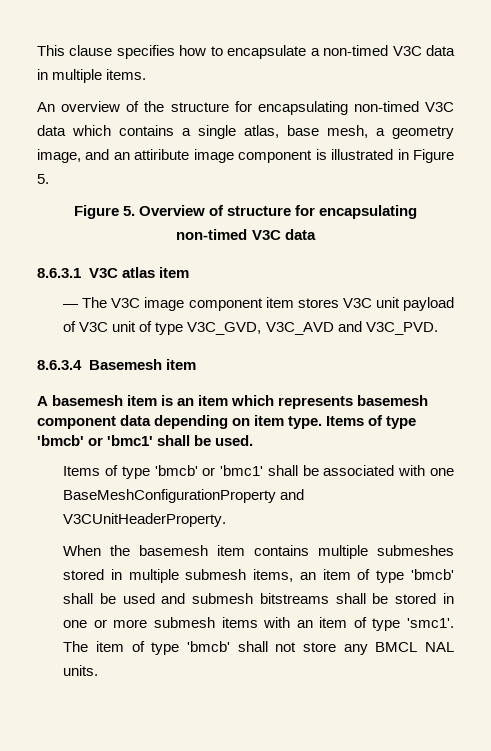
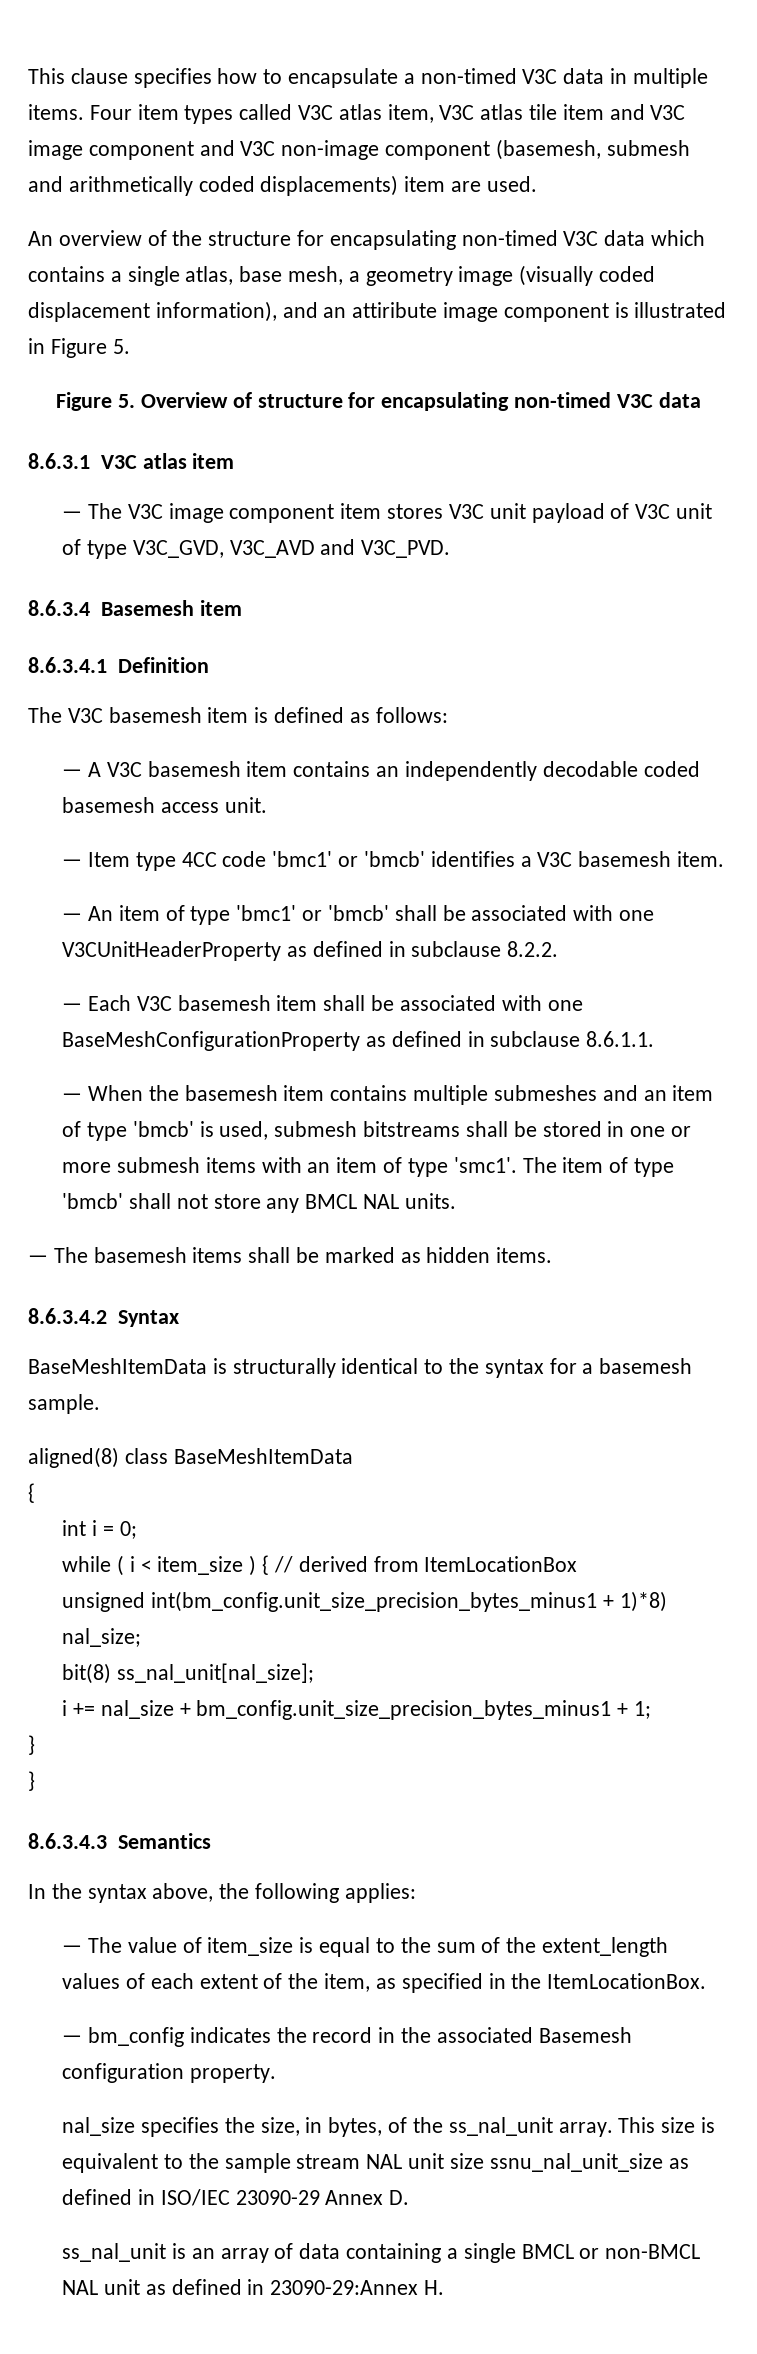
+ Four item types called V3C atlas item, V3C atlas tile item and V3C image component and V3C non-image component (basemesh, submesh and arithmetically coded displacements) item are used.
- An overview of the structure for encapsulating non-timed V3C data which contains a single atlas, base mesh, a geometry image, and an attiribute image component is illustrated in Figure 5.
+ An overview of the structure for encapsulating non-timed V3C data which contains a single atlas, base mesh, a geometry image (visually coded displacement information), and an attiribute image component is illustrated in Figure 5.
- A basemesh item is an item which represents basemesh component data depending on item type. Items of type 'bmcb' or 'bmc1' shall be used.
- Items of type 'bmcb' or 'bmc1' shall be associated with one BaseMeshConfigurationProperty and V3CUnitHeaderProperty.
- When the basemesh item contains multiple submeshes stored in multiple submesh items, an item of type 'bmcb' shall be used and submesh bitstreams shall be stored in one or more submesh items with an item of type 'smc1'.
+ 8.6.3.4.1 Definition
+ The V3C basemesh item is defined as follows:
+ — A V3C basemesh item contains an independently decodable coded basemesh access unit.
+ — Item type 4CC code 'bmc1' or 'bmcb' identifies a V3C basemesh item.
+ — An item of type 'bmc1' or 'bmcb' shall be associated with one V3CUnitHeaderProperty as defined in subclause 8.2.2.
+ — Each V3C basemesh item shall be associated with one BaseMeshConfigurationProperty as defined in subclause 8.6.1.1.
+ — When the basemesh item contains multiple submeshes and an item of type 'bmcb' is used, submesh bitstreams shall be stored in one or more submesh items with an item of type 'smc1'.
+ — The basemesh items shall be marked as hidden items.
+ 8.6.3.4.2 Syntax
+ BaseMeshItemData is structurally identical to the syntax for a basemesh sample.
+ aligned(8) class BaseMeshItemData
+ {
+ int i = 0;
+ while ( i < item_size ) { // derived from ItemLocationBox
+ unsigned int(bm_config.unit_size_precision_bytes_minus1 + 1)*8) nal_size;
+ bit(8) ss_nal_unit[nal_size];
+ i += nal_size + bm_config.unit_size_precision_bytes_minus1 + 1;
+ }
+ }
+ 8.6.3.4.3 Semantics
+ In the syntax above, the following applies:
+ — The value of item_size is equal to the sum of the extent_length values of each extent of the item, as specified in the ItemLocationBox.
+ — bm_config indicates the record in the associated Basemesh configuration property.
+ nal_size specifies the size, in bytes, of the ss_nal_unit array. This size is equivalent to the sample stream NAL unit size ssnu_nal_unit_size as defined in ISO/IEC 23090-29 Annex D.
+ ss_nal_unit is an array of data containing a single BMCL or non-BMCL NAL unit as defined in 23090-29:Annex H.

